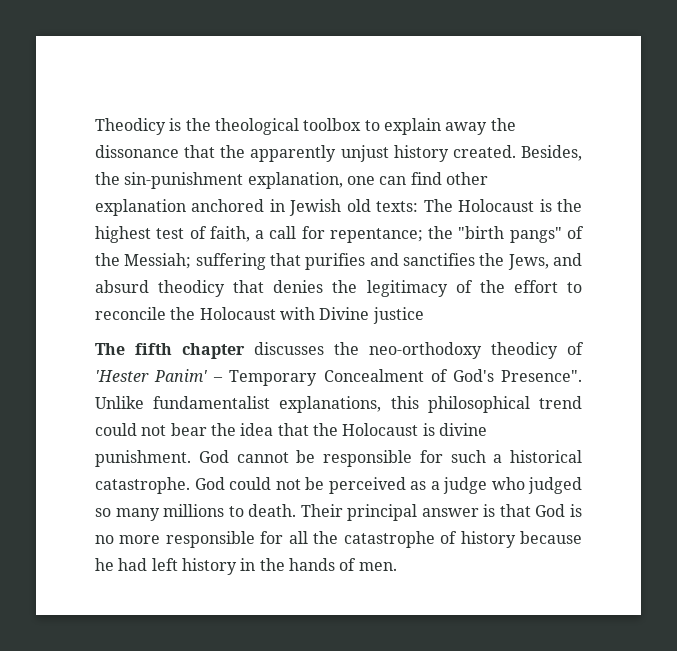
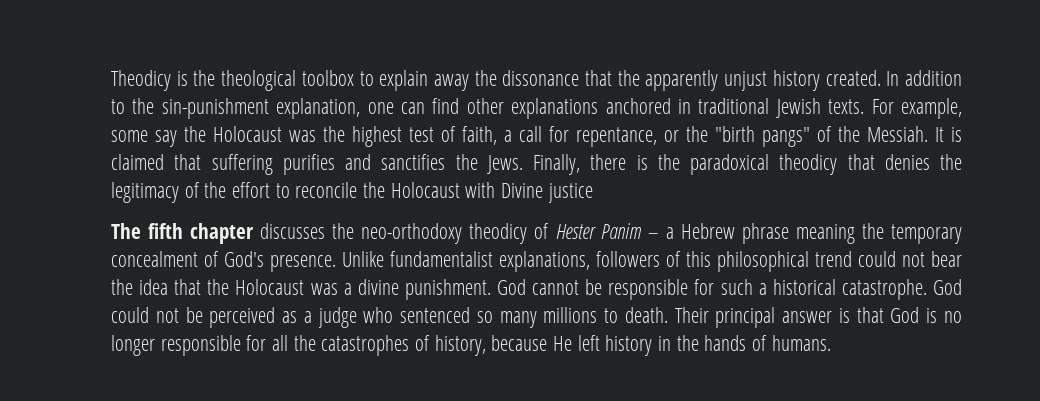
- Besides, the sin-punishment explanation, one can find other explanation anchored in Jewish old texts: The Holocaust is the highest test of faith, a call for repentance; the "birth pangs" of the Messiah; suffering that purifies and sanctifies the Jews, and absurd theodicy that denies the legitimacy of the effort to reconcile the Holocaust with Divine justice
+ In addition to the sin-punishment explanation, one can find other explanations anchored in traditional Jewish texts. For example, some say the Holocaust was the highest test of faith, a call for repentance, or the "birth pangs" of the Messiah. It is claimed that suffering purifies and sanctifies the Jews. Finally, there is the paradoxical theodicy that denies the legitimacy of the effort to reconcile the Holocaust with Divine justice
- The fifth chapter discusses the neo-orthodoxy theodicy of 'Hester Panim' – Temporary Concealment of God's Presence".
+ The fifth chapter discusses the neo-orthodoxy theodicy of Hester Panim – a Hebrew phrase meaning the temporary concealment of God's presence.
- Unlike fundamentalist explanations, this philosophical trend could not bear the idea that the Holocaust is divine punishment.
+ Unlike fundamentalist explanations, followers of this philosophical trend could not bear the idea that the Holocaust was a divine punishment.
- God could not be perceived as a judge who judged so many millions to death.
+ God could not be perceived as a judge who sentenced so many millions to death.
- Their principal answer is that God is no more responsible for all the catastrophe of history because he had left history in the hands of men.
+ Their principal answer is that God is no longer responsible for all the catastrophes of history, because He left history in the hands of humans.

